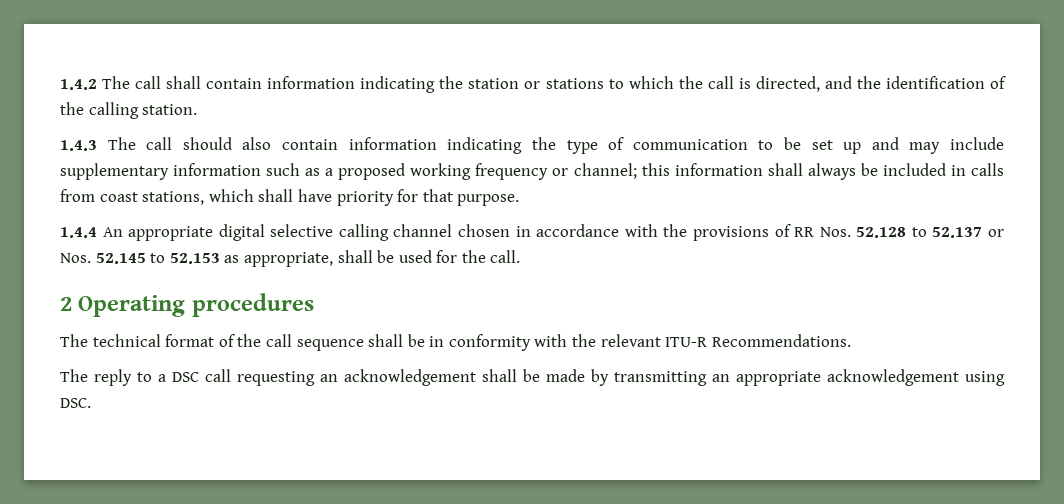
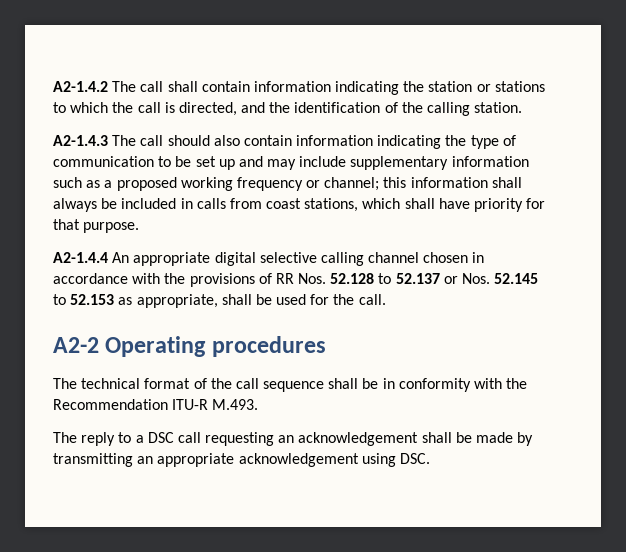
- 1.4.2 The call shall contain information indicating the station or stations to which the call is directed, and the identification of the calling station.
+ A2-1.4.2 The call shall contain information indicating the station or stations to which the call is directed, and the identification of the calling station.
- 1.4.3 The call should also contain information indicating the type of communication to be set up and may include supplementary information such as a proposed working frequency or channel; this information shall always be included in calls from coast stations, which shall have priority for that purpose.
+ A2-1.4.3 The call should also contain information indicating the type of communication to be set up and may include supplementary information such as a proposed working frequency or channel; this information shall always be included in calls from coast stations, which shall have priority for that purpose.
- 1.4.4 An appropriate digital selective calling channel chosen in accordance with the provisions of RR Nos. 52.128 to 52.137 or Nos. 52.145 to 52.153 as appropriate, shall be used for the call.
+ A2-1.4.4 An appropriate digital selective calling channel chosen in accordance with the provisions of RR Nos. 52.128 to 52.137 or Nos. 52.145 to 52.153 as appropriate, shall be used for the call.
- 2 Operating procedures
+ A2-2 Operating procedures
- The technical format of the call sequence shall be in conformity with the relevant ITU-R Recommendations.
+ The technical format of the call sequence shall be in conformity with the Recommendation ITU-R M.493.

